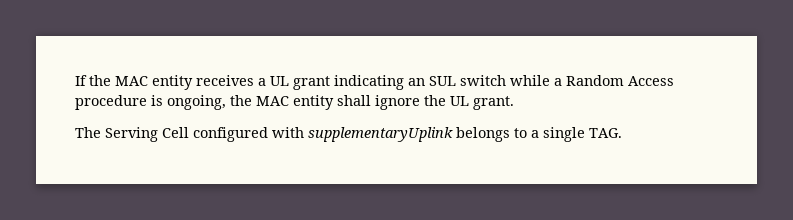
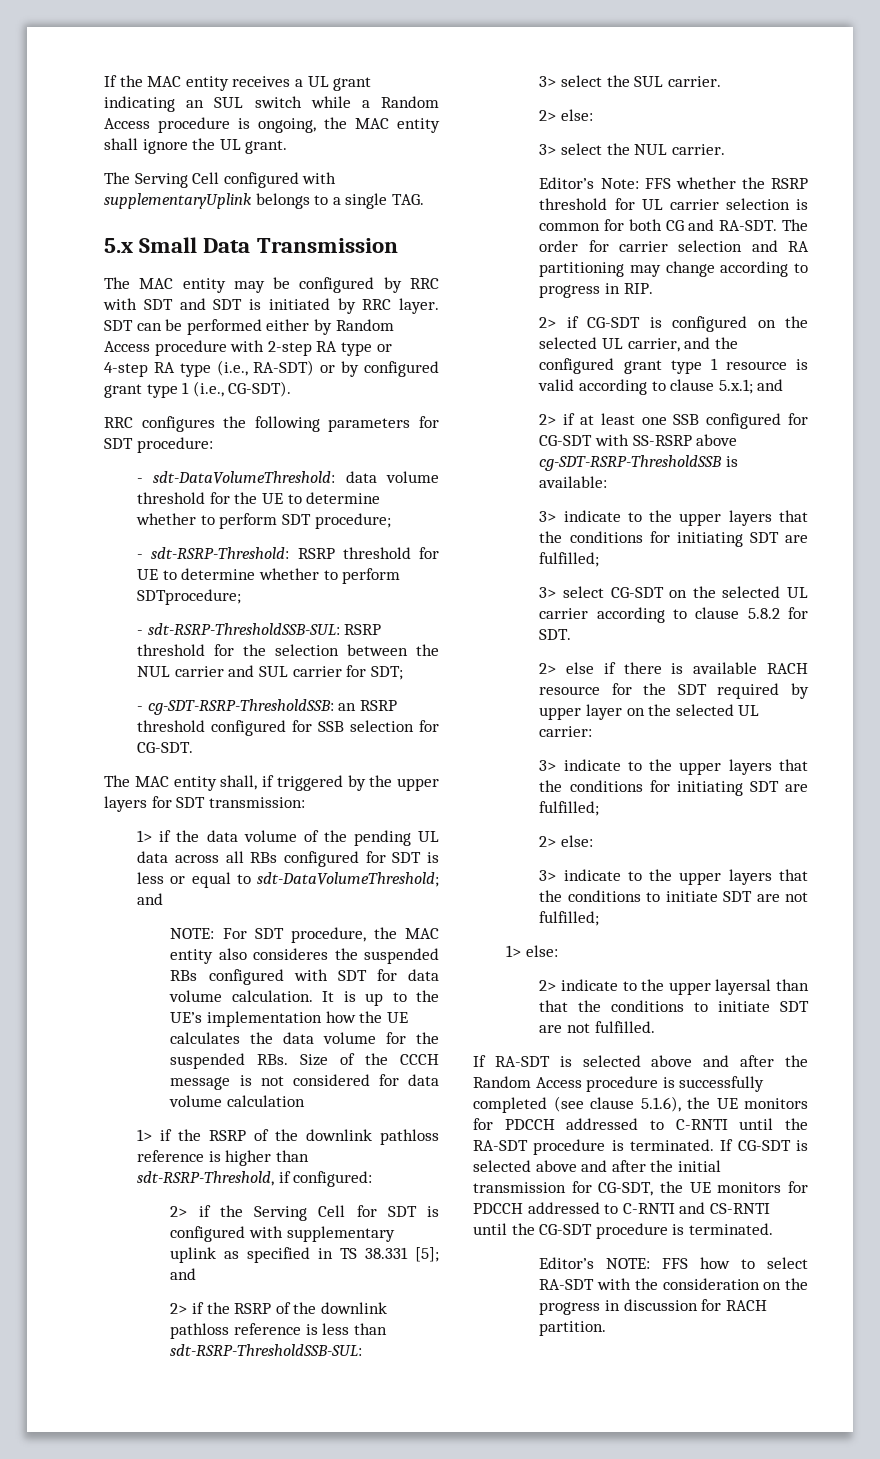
+ 5.x Small Data Transmission
+ The MAC entity may be configured by RRC with SDT and SDT is initiated by RRC layer. SDT can be performed either by Random Access procedure with 2-step RA type or 4-step RA type (i.e., RA-SDT) or by configured grant type 1 (i.e., CG-SDT).
+ RRC configures the following parameters for SDT procedure:
+ - sdt-DataVolumeThreshold: data volume threshold for the UE to determine whether to perform SDT procedure;
+ - sdt-RSRP-Threshold: RSRP threshold for UE to determine whether to perform SDTprocedure;
+ - sdt-RSRP-ThresholdSSB-SUL: RSRP threshold for the selection between the NUL carrier and SUL carrier for SDT;
+ - cg-SDT-RSRP-ThresholdSSB: an RSRP threshold configured for SSB selection for CG-SDT.
+ The MAC entity shall, if triggered by the upper layers for SDT transmission:
+ 1> if the data volume of the pending UL data across all RBs configured for SDT is less or equal to sdt-DataVolumeThreshold; and
+ NOTE: For SDT procedure, the MAC entity also consideres the suspended RBs configured with SDT for data volume calculation. It is up to the UE’s implementation how the UE calculates the data volume for the suspended RBs. Size of the CCCH message is not considered for data volume calculation
+ 1> if the RSRP of the downlink pathloss reference is higher than sdt-RSRP-Threshold, if configured:
+ 2> if the Serving Cell for SDT is configured with supplementary uplink as specified in TS 38.331 [5]; and
+ 2> if the RSRP of the downlink pathloss reference is less than sdt-RSRP-ThresholdSSB-SUL:
+ 3> select the SUL carrier.
+ 2> else:
+ 3> select the NUL carrier.
+ Editor’s Note: FFS whether the RSRP threshold for UL carrier selection is common for both CG and RA-SDT. The order for carrier selection and RA partitioning may change according to progress in RIP.
+ 2> if CG-SDT is configured on the selected UL carrier, and the configured grant type 1 resource is valid according to clause 5.x.1; and
+ 2> if at least one SSB configured for CG-SDT with SS-RSRP above cg-SDT-RSRP-ThresholdSSB is available:
+ 3> indicate to the upper layers that the conditions for initiating SDT are fulfilled;
+ 3> select CG-SDT on the selected UL carrier according to clause 5.8.2 for SDT.
+ 2> else if there is available RACH resource for the SDT required by upper layer on the selected UL carrier:
+ 3> indicate to the upper layers that the conditions for initiating SDT are fulfilled;
+ 2> else:
+ 3> indicate to the upper layers that the conditions to initiate SDT are not fulfilled;
+ 1> else:
+ 2> indicate to the upper layersal than that the conditions to initiate SDT are not fulfilled.
+ If RA-SDT is selected above and after the Random Access procedure is successfully completed (see clause 5.1.6), the UE monitors for PDCCH addressed to C-RNTI until the RA-SDT procedure is terminated. If CG-SDT is selected above and after the initial transmission for CG-SDT, the UE monitors for PDCCH addressed to C-RNTI and CS-RNTI until the CG-SDT procedure is terminated.
+ Editor’s NOTE: FFS how to select RA-SDT with the consideration on the progress in discussion for RACH partition.

